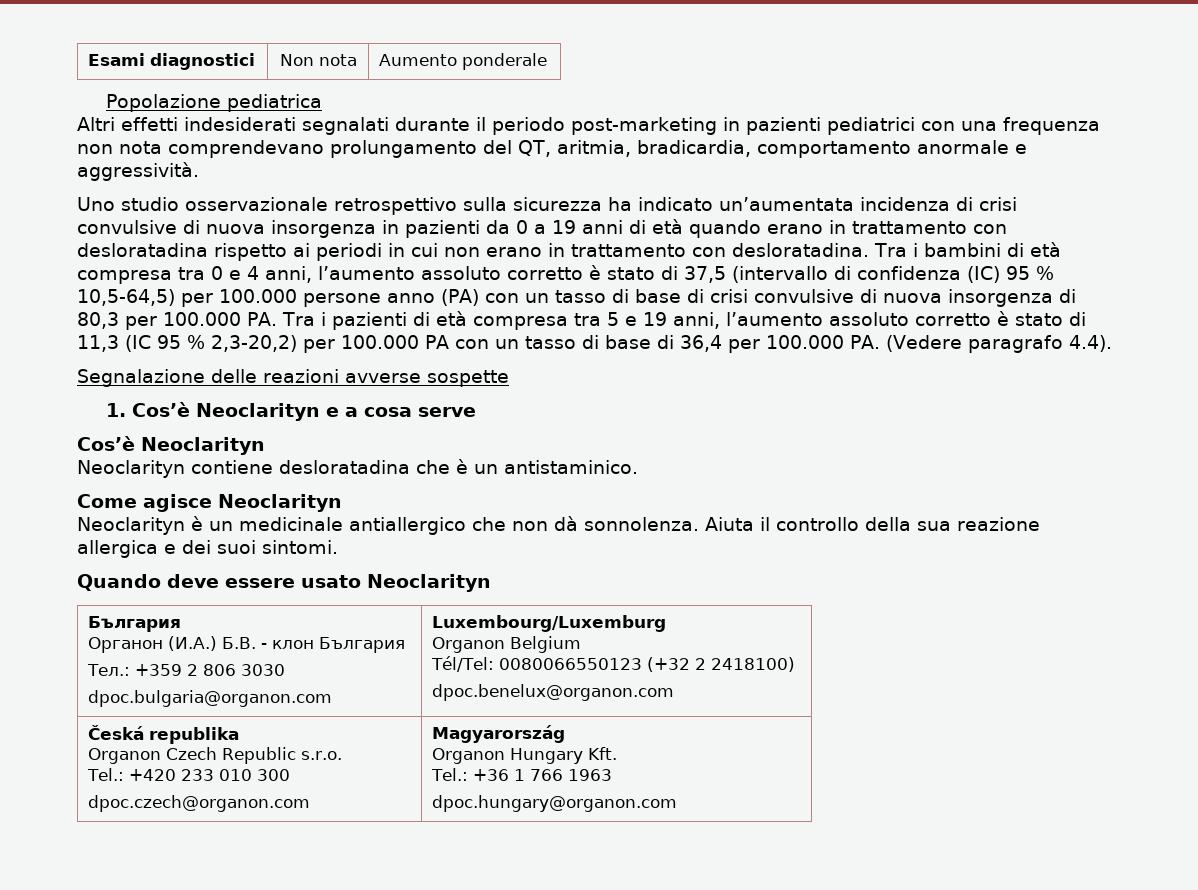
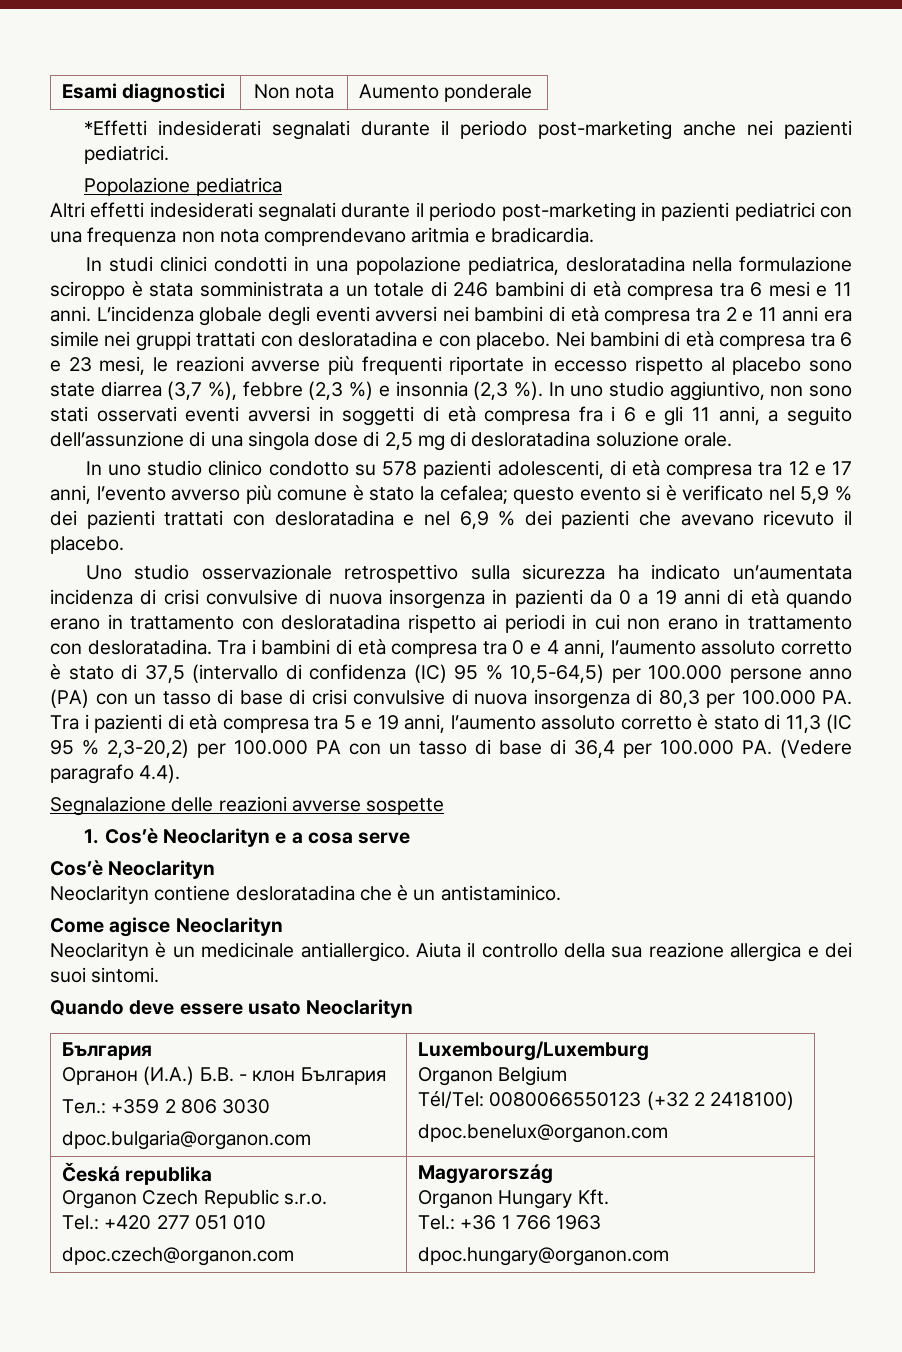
+ *Effetti indesiderati segnalati durante il periodo post-marketing anche nei pazienti pediatrici.
- Altri effetti indesiderati segnalati durante il periodo post-marketing in pazienti pediatrici con una frequenza non nota comprendevano prolungamento del QT, aritmia, bradicardia, comportamento anormale e aggressività.
+ Altri effetti indesiderati segnalati durante il periodo post-marketing in pazienti pediatrici con una frequenza non nota comprendevano aritmia e bradicardia.
+ In studi clinici condotti in una popolazione pediatrica, desloratadina nella formulazione sciroppo è stata somministrata a un totale di 246 bambini di età compresa tra 6 mesi e 11 anni. L’incidenza globale degli eventi avversi nei bambini di età compresa tra 2 e 11 anni era simile nei gruppi trattati con desloratadina e con placebo. Nei bambini di età compresa tra 6 e 23 mesi, le reazioni avverse più frequenti riportate in eccesso rispetto al placebo sono state diarrea (3,7 %), febbre (2,3 %) e insonnia (2,3 %). In uno studio aggiuntivo, non sono stati osservati eventi avversi in soggetti di età compresa fra i 6 e gli 11 anni, a seguito dell’assunzione di una singola dose di 2,5 mg di desloratadina soluzione orale.
+ In uno studio clinico condotto su 578 pazienti adolescenti, di età compresa tra 12 e 17 anni, l’evento avverso più comune è stato la cefalea; questo evento si è verificato nel 5,9 % dei pazienti trattati con desloratadina e nel 6,9 % dei pazienti che avevano ricevuto il placebo.
- Neoclarityn è un medicinale antiallergico che non dà sonnolenza.
+ Neoclarityn è un medicinale antiallergico.
  Česká republika
  Organon Czech Republic s.r.o.
- Tel.: +420 233 010 300
+ Tel.: +420 277 051 010

